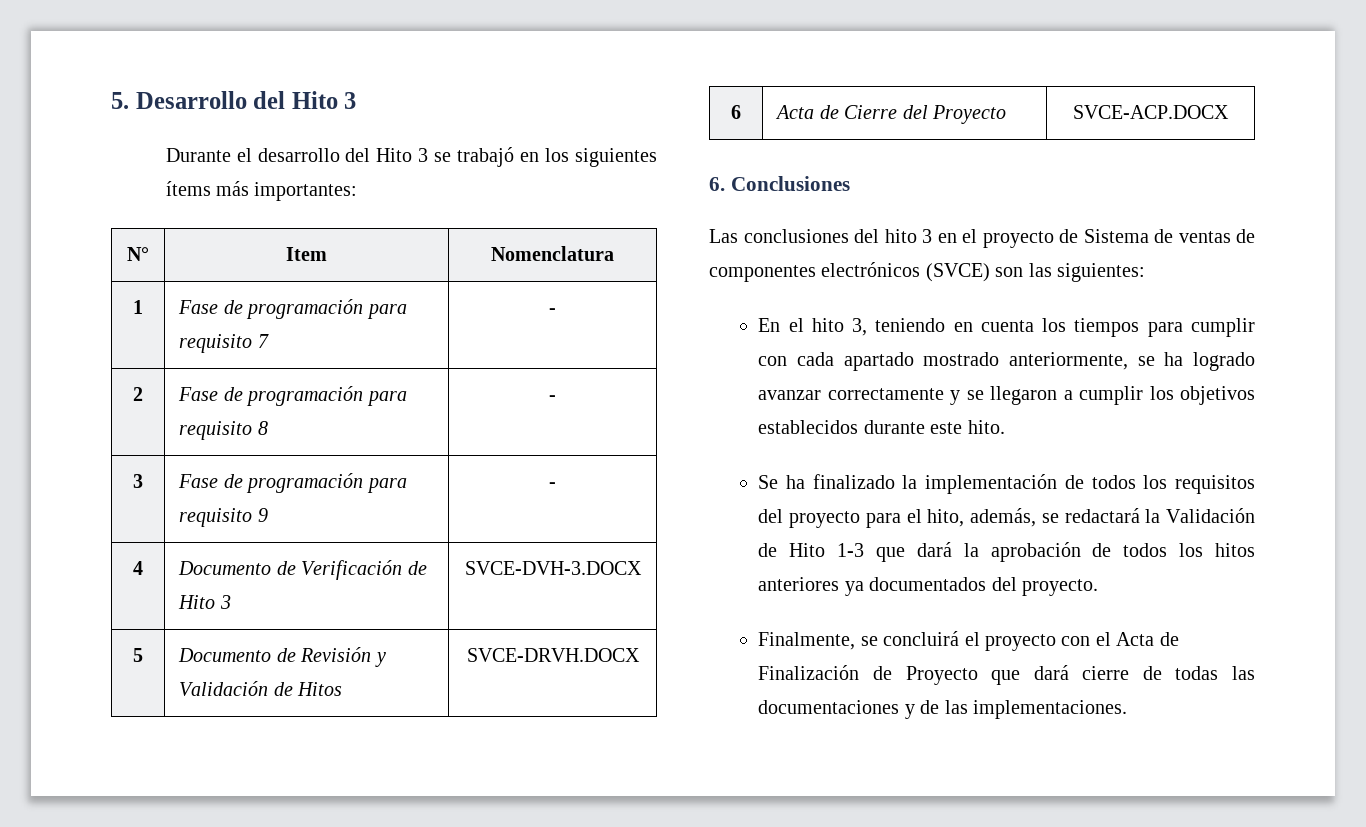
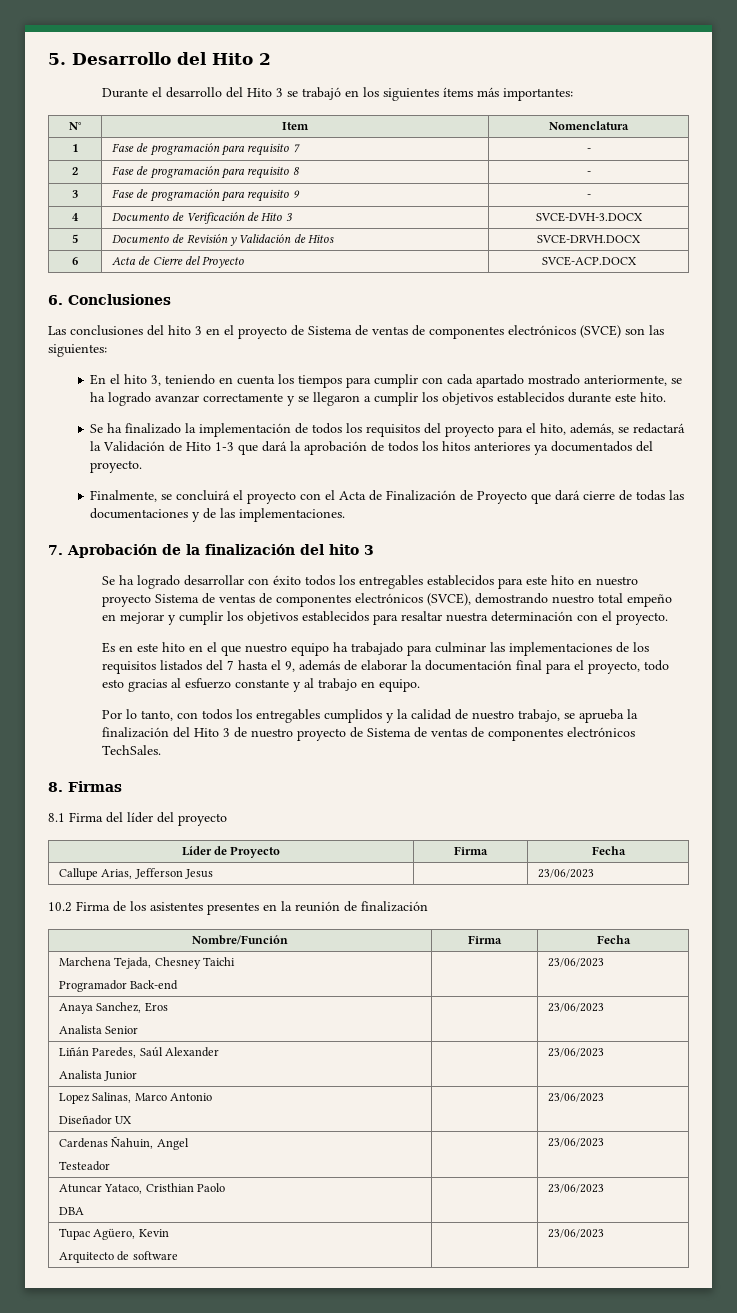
- 5. Desarrollo del Hito 3
+ 5. Desarrollo del Hito 2
+ 7. Aprobación de la finalización del hito 3
+ Se ha logrado desarrollar con éxito todos los entregables establecidos para este hito en nuestro proyecto Sistema de ventas de componentes electrónicos (SVCE), demostrando nuestro total empeño en mejorar y cumplir los objetivos establecidos para resaltar nuestra determinación con el proyecto.
+ Es en este hito en el que nuestro equipo ha trabajado para culminar las implementaciones de los requisitos listados del 7 hasta el 9, además de elaborar la documentación final para el proyecto, todo esto gracias al esfuerzo constante y al trabajo en equipo.
+ Por lo tanto, con todos los entregables cumplidos y la calidad de nuestro trabajo, se aprueba la finalización del Hito 3 de nuestro proyecto de Sistema de ventas de componentes electrónicos TechSales.
+ 8. Firmas
+ 8.1 Firma del líder del proyecto
+ Líder de Proyecto | Firma | Fecha
+ Callupe Arias, Jefferson Jesus | | 23/06/2023
+ 10.2 Firma de los asistentes presentes en la reunión de finalización
+ Nombre/Función | Firma | Fecha
+ Marchena Tejada, Chesney Taichi
+ Programador Back-end | | 23/06/2023
+ Anaya Sanchez, Eros
+ Analista Senior | | 23/06/2023
+ Liñán Paredes, Saúl Alexander
+ Analista Junior | | 23/06/2023
+ Lopez Salinas, Marco Antonio
+ Diseñador UX | | 23/06/2023
+ Cardenas Ñahuin, Angel
+ Testeador | | 23/06/2023
+ Atuncar Yataco, Cristhian Paolo
+ DBA | | 23/06/2023
+ Tupac Agüero, Kevin
+ Arquitecto de software | | 23/06/2023

